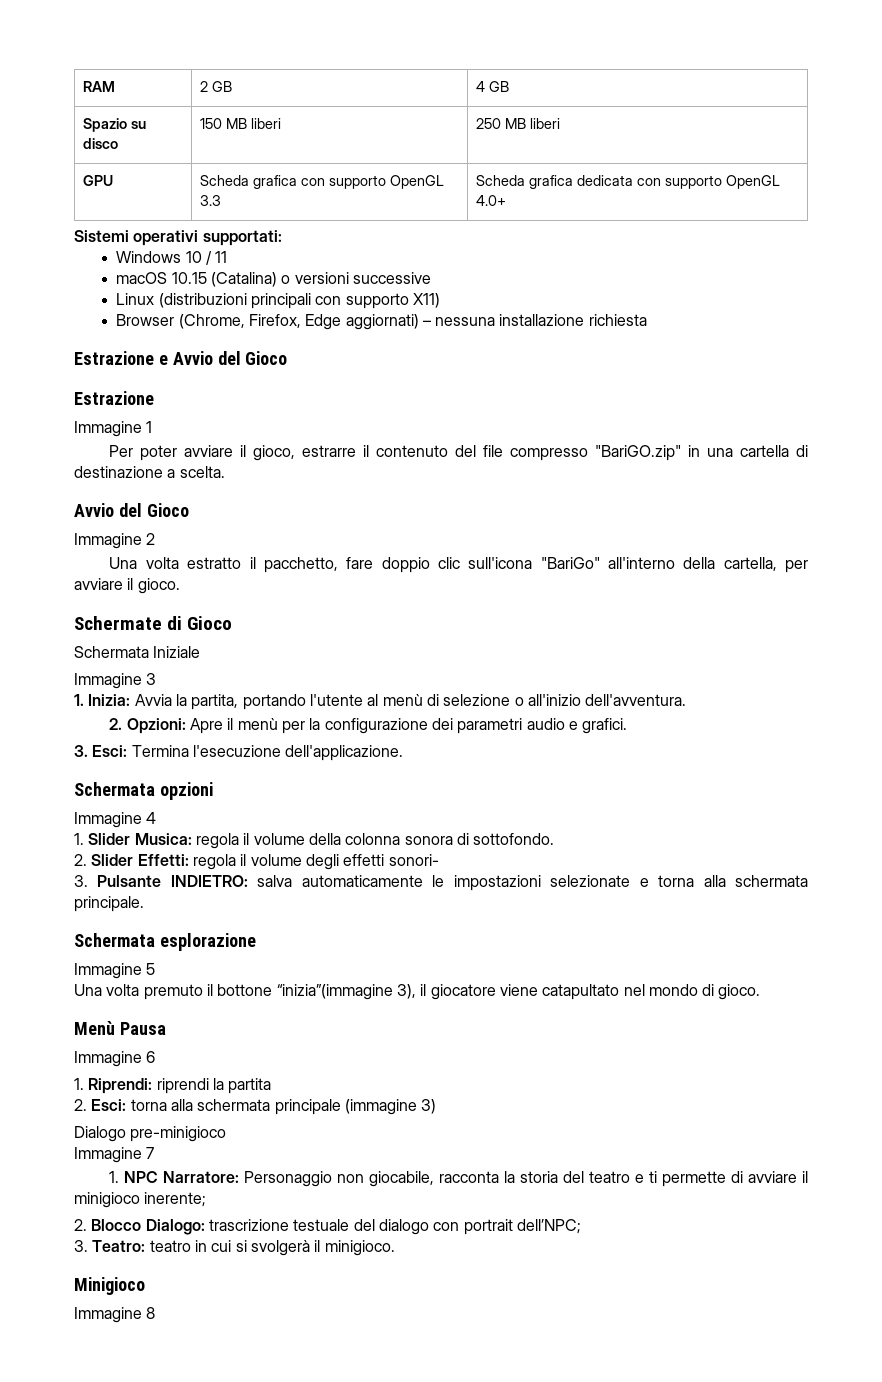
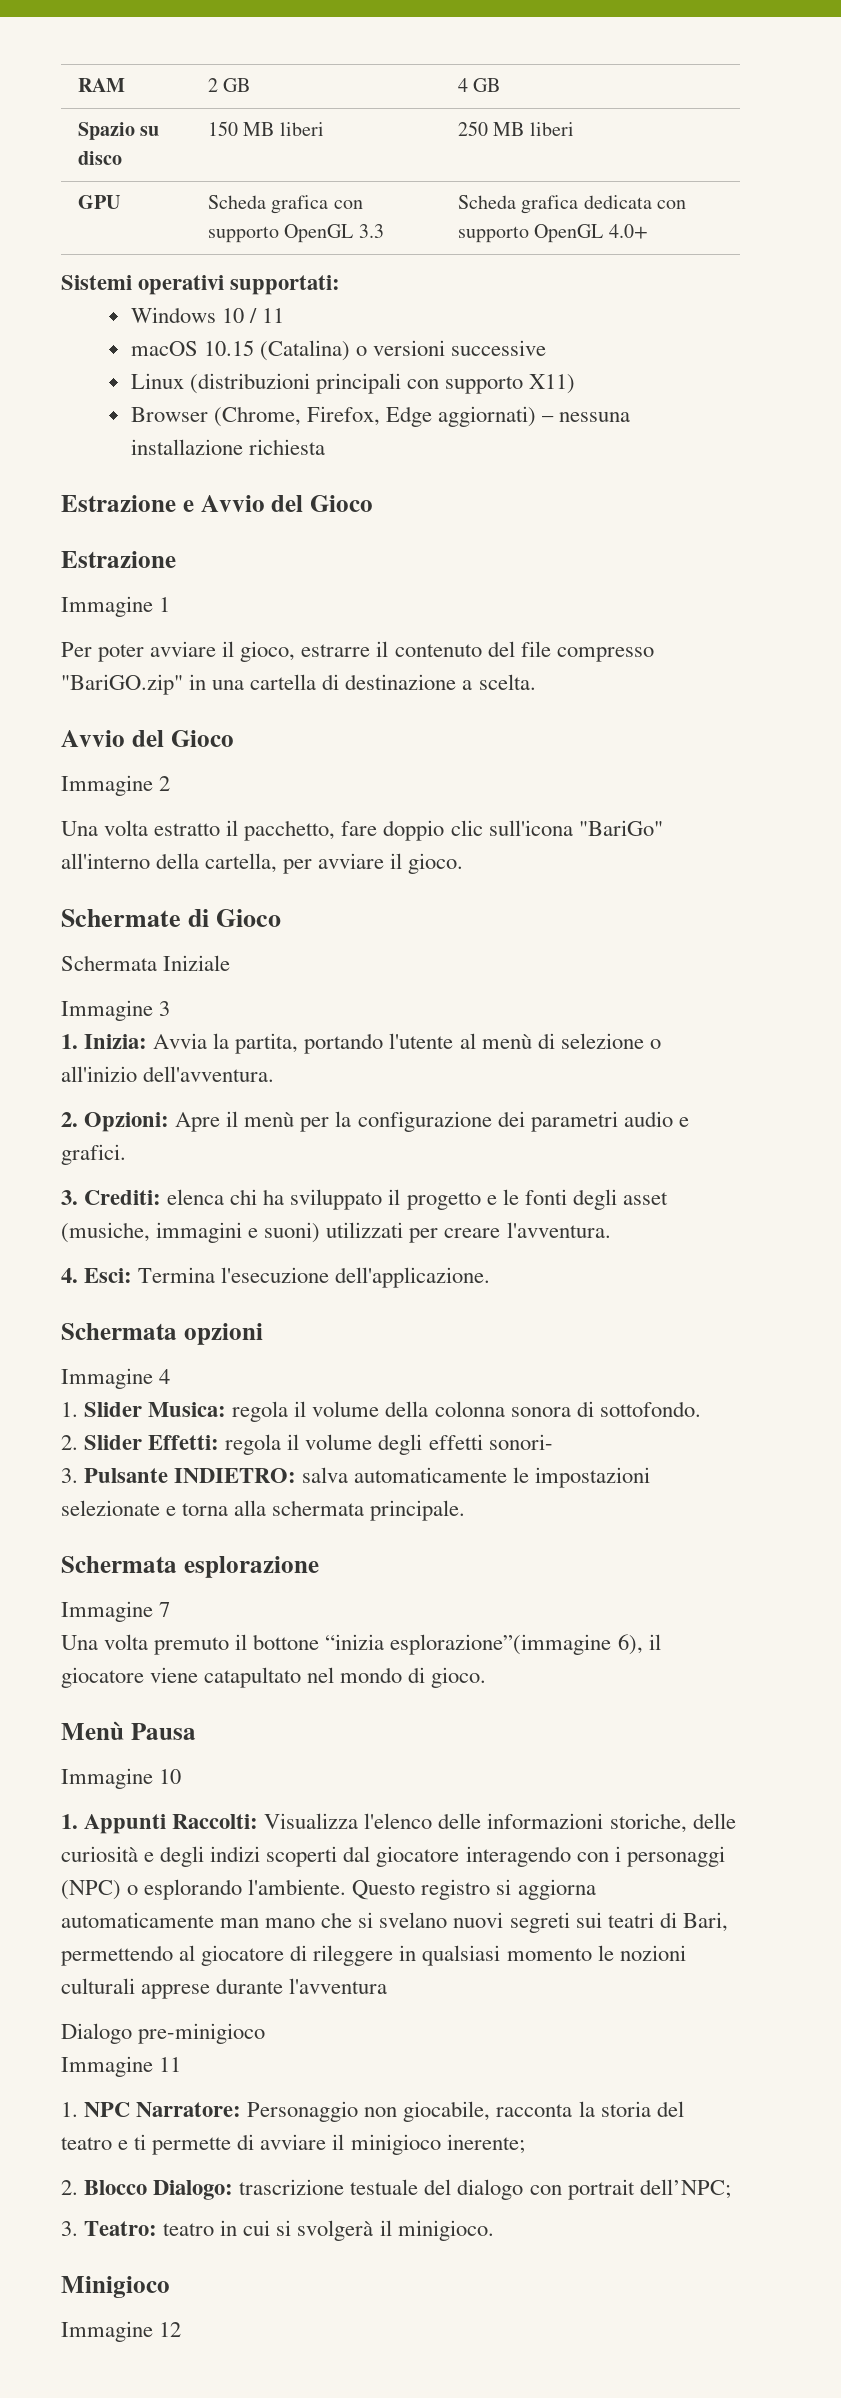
- 3. Esci: Termina l'esecuzione dell'applicazione.
+ 3. Crediti: elenca chi ha sviluppato il progetto e le fonti degli asset (musiche, immagini e suoni) utilizzati per creare l'avventura.
+ 4. Esci: Termina l'esecuzione dell'applicazione.
- Immagine 5
+ Immagine 7
- Una volta premuto il bottone “inizia”(immagine 3), il giocatore viene catapultato nel mondo di gioco.
+ Una volta premuto il bottone “inizia esplorazione”(immagine 6), il giocatore viene catapultato nel mondo di gioco.
- Immagine 6
- 1. Riprendi: riprendi la partita
- 2. Esci: torna alla schermata principale (immagine 3)
+ Immagine 10
+ 1. Appunti Raccolti: Visualizza l'elenco delle informazioni storiche, delle curiosità e degli indizi scoperti dal giocatore interagendo con i personaggi (NPC) o esplorando l'ambiente. Questo registro si aggiorna automaticamente man mano che si svelano nuovi segreti sui teatri di Bari, permettendo al giocatore di rileggere in qualsiasi momento le nozioni culturali apprese durante l'avventura
- Immagine 7
+ Immagine 11
- Immagine 8
+ Immagine 12

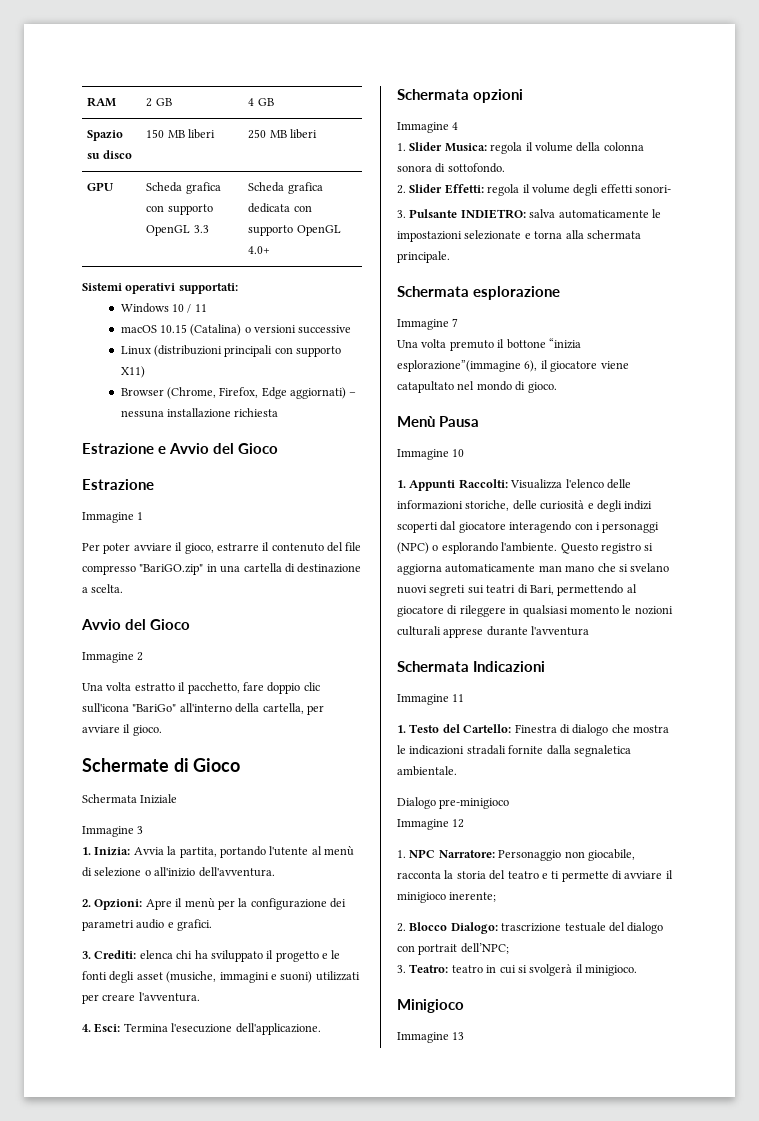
+ Schermata Indicazioni
+ Immagine 11
+ 1. Testo del Cartello: Finestra di dialogo che mostra le indicazioni stradali fornite dalla segnaletica ambientale.
- Immagine 11
+ Immagine 12
- Immagine 12
+ Immagine 13

